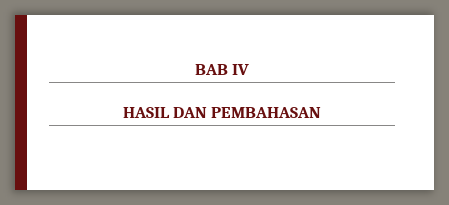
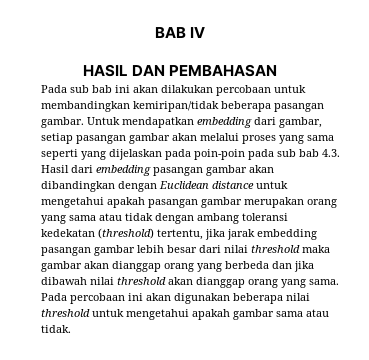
+ Pada sub bab ini akan dilakukan percobaan untuk membandingkan kemiripan/tidak beberapa pasangan gambar. Untuk mendapatkan embedding dari gambar, setiap pasangan gambar akan melalui proses yang sama seperti yang dijelaskan pada poin-poin pada sub bab 4.3. Hasil dari embedding pasangan gambar akan dibandingkan dengan Euclidean distance untuk mengetahui apakah pasangan gambar merupakan orang yang sama atau tidak dengan ambang toleransi kedekatan (threshold) tertentu, jika jarak embedding pasangan gambar lebih besar dari nilai threshold maka gambar akan dianggap orang yang berbeda dan jika dibawah nilai threshold akan dianggap orang yang sama. Pada percobaan ini akan digunakan beberapa nilai threshold untuk mengetahui apakah gambar sama atau tidak.

